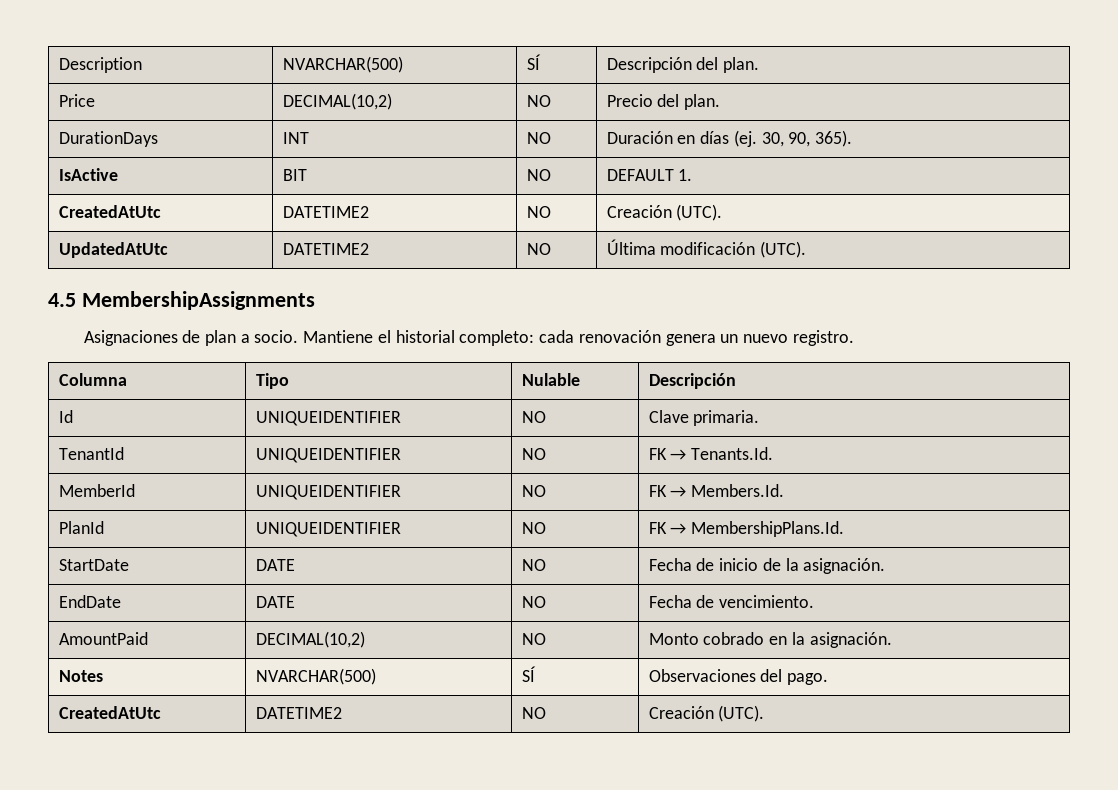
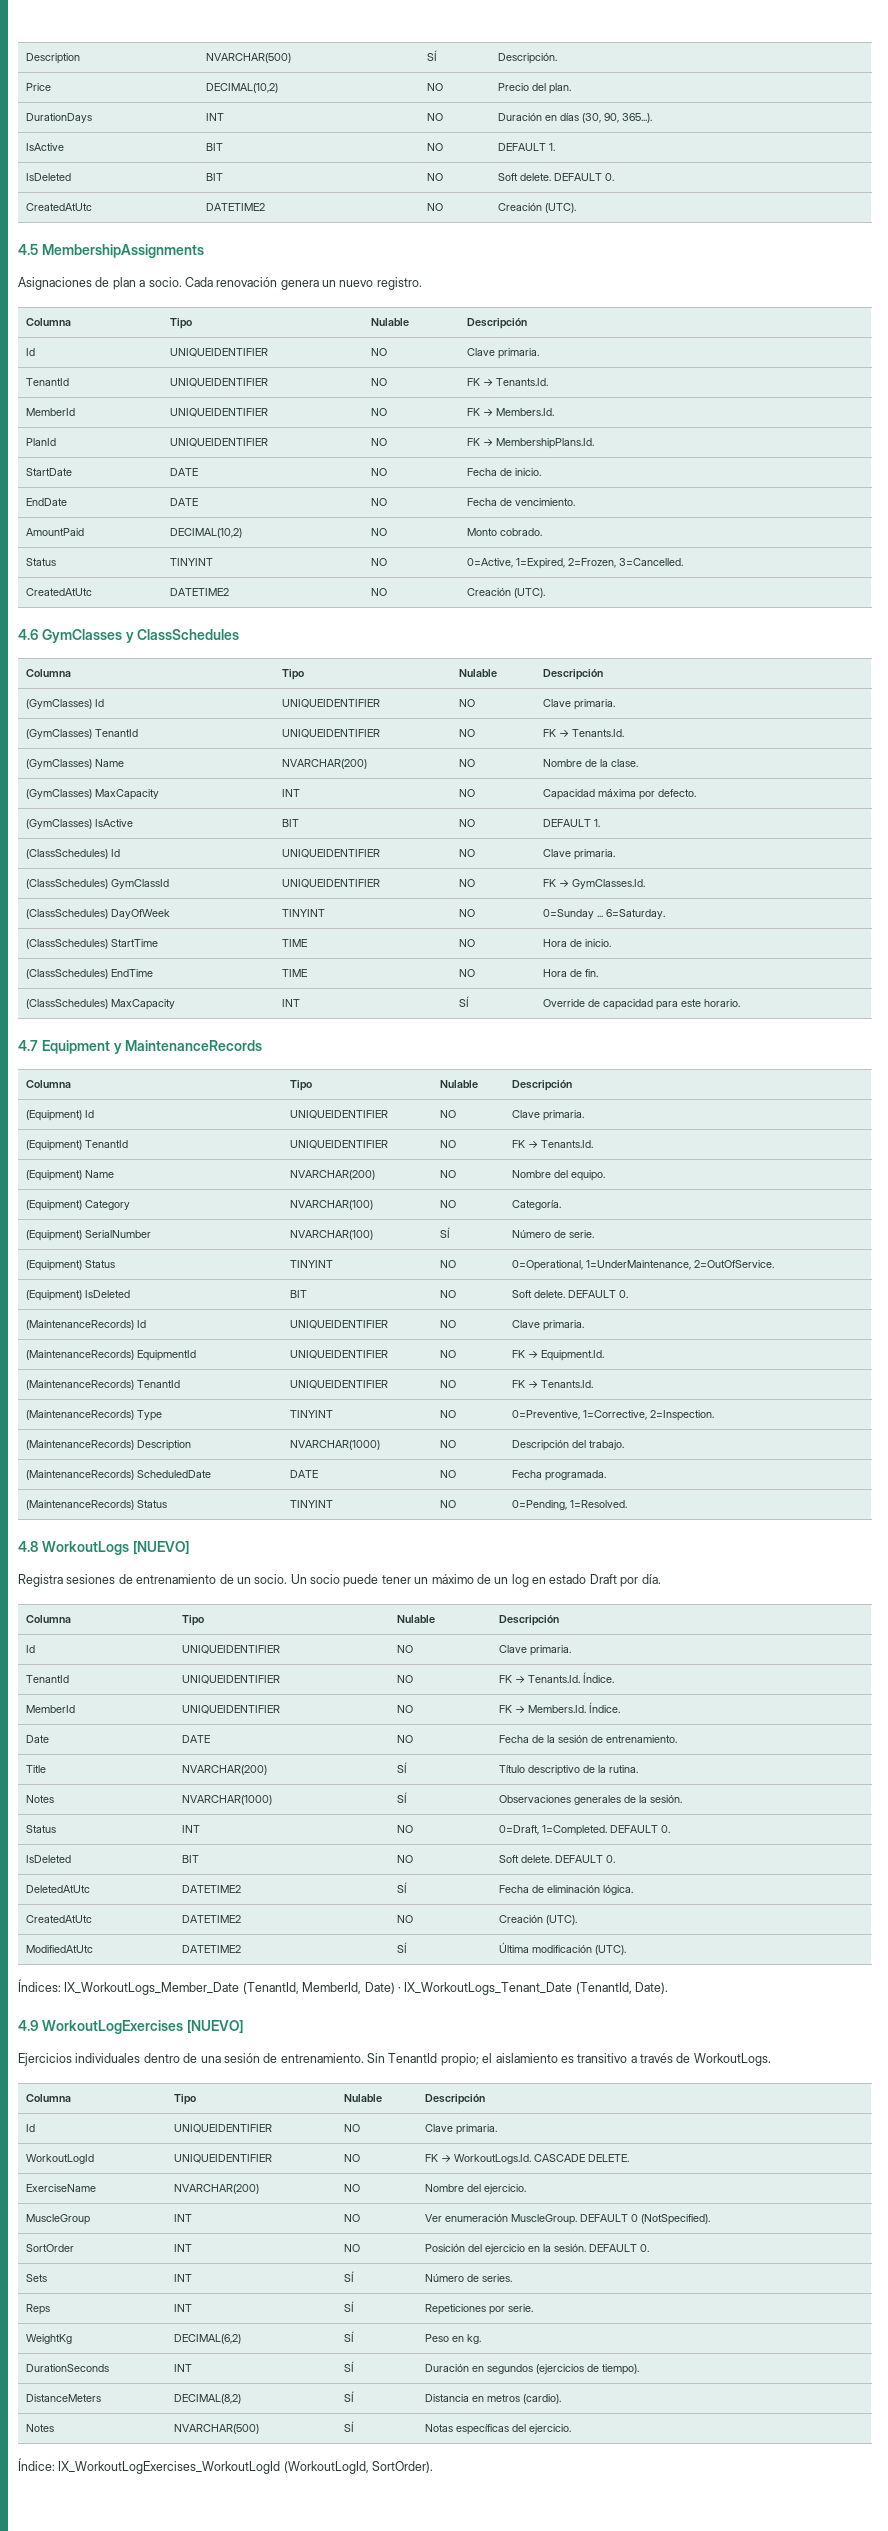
- Description | NVARCHAR(500) | SÍ | Descripción del plan.
+ Description | NVARCHAR(500) | SÍ | Descripción.
- DurationDays | INT | NO | Duración en días (ej. 30, 90, 365).
+ DurationDays | INT | NO | Duración en días (30, 90, 365...).
  IsActive | BIT | NO | DEFAULT 1.
+ IsDeleted | BIT | NO | Soft delete. DEFAULT 0.
  CreatedAtUtc | DATETIME2 | NO | Creación (UTC).
- UpdatedAtUtc | DATETIME2 | NO | Última modificación (UTC).
- Mantiene el historial completo: cada renovación genera un nuevo registro.
+ Cada renovación genera un nuevo registro.
- StartDate | DATE | NO | Fecha de inicio de la asignación.
+ StartDate | DATE | NO | Fecha de inicio.
- AmountPaid | DECIMAL(10,2) | NO | Monto cobrado en la asignación.
- Notes | NVARCHAR(500) | SÍ | Observaciones del pago.
+ AmountPaid | DECIMAL(10,2) | NO | Monto cobrado.
+ Status | TINYINT | NO | 0=Active, 1=Expired, 2=Frozen, 3=Cancelled.
  CreatedAtUtc | DATETIME2 | NO | Creación (UTC).
+ 4.6 GymClasses y ClassSchedules
+ Columna | Tipo | Nulable | Descripción
+ (GymClasses) Id | UNIQUEIDENTIFIER | NO | Clave primaria.
+ (GymClasses) TenantId | UNIQUEIDENTIFIER | NO | FK → Tenants.Id.
+ (GymClasses) Name | NVARCHAR(200) | NO | Nombre de la clase.
+ (GymClasses) MaxCapacity | INT | NO | Capacidad máxima por defecto.
+ (GymClasses) IsActive | BIT | NO | DEFAULT 1.
+ (ClassSchedules) Id | UNIQUEIDENTIFIER | NO | Clave primaria.
+ (ClassSchedules) GymClassId | UNIQUEIDENTIFIER | NO | FK → GymClasses.Id.
+ (ClassSchedules) DayOfWeek | TINYINT | NO | 0=Sunday ... 6=Saturday.
+ (ClassSchedules) StartTime | TIME | NO | Hora de inicio.
+ (ClassSchedules) EndTime | TIME | NO | Hora de fin.
+ (ClassSchedules) MaxCapacity | INT | SÍ | Override de capacidad para este horario.
+ 4.7 Equipment y MaintenanceRecords
+ Columna | Tipo | Nulable | Descripción
+ (Equipment) Id | UNIQUEIDENTIFIER | NO | Clave primaria.
+ (Equipment) TenantId | UNIQUEIDENTIFIER | NO | FK → Tenants.Id.
+ (Equipment) Name | NVARCHAR(200) | NO | Nombre del equipo.
+ (Equipment) Category | NVARCHAR(100) | NO | Categoría.
+ (Equipment) SerialNumber | NVARCHAR(100) | SÍ | Número de serie.
+ (Equipment) Status | TINYINT | NO | 0=Operational, 1=UnderMaintenance, 2=OutOfService.
+ (Equipment) IsDeleted | BIT | NO | Soft delete. DEFAULT 0.
+ (MaintenanceRecords) Id | UNIQUEIDENTIFIER | NO | Clave primaria.
+ (MaintenanceRecords) EquipmentId | UNIQUEIDENTIFIER | NO | FK → Equipment.Id.
+ (MaintenanceRecords) TenantId | UNIQUEIDENTIFIER | NO | FK → Tenants.Id.
+ (MaintenanceRecords) Type | TINYINT | NO | 0=Preventive, 1=Corrective, 2=Inspection.
+ (MaintenanceRecords) Description | NVARCHAR(1000) | NO | Descripción del trabajo.
+ (MaintenanceRecords) ScheduledDate | DATE | NO | Fecha programada.
+ (MaintenanceRecords) Status | TINYINT | NO | 0=Pending, 1=Resolved.
+ 4.8 WorkoutLogs [NUEVO]
+ Registra sesiones de entrenamiento de un socio. Un socio puede tener un máximo de un log en estado Draft por día.
+ Columna | Tipo | Nulable | Descripción
+ Id | UNIQUEIDENTIFIER | NO | Clave primaria.
+ TenantId | UNIQUEIDENTIFIER | NO | FK → Tenants.Id. Índice.
+ MemberId | UNIQUEIDENTIFIER | NO | FK → Members.Id. Índice.
+ Date | DATE | NO | Fecha de la sesión de entrenamiento.
+ Title | NVARCHAR(200) | SÍ | Título descriptivo de la rutina.
+ Notes | NVARCHAR(1000) | SÍ | Observaciones generales de la sesión.
+ Status | INT | NO | 0=Draft, 1=Completed. DEFAULT 0.
+ IsDeleted | BIT | NO | Soft delete. DEFAULT 0.
+ DeletedAtUtc | DATETIME2 | SÍ | Fecha de eliminación lógica.
+ CreatedAtUtc | DATETIME2 | NO | Creación (UTC).
+ ModifiedAtUtc | DATETIME2 | SÍ | Última modificación (UTC).
+ Índices: IX_WorkoutLogs_Member_Date (TenantId, MemberId, Date) · IX_WorkoutLogs_Tenant_Date (TenantId, Date).
+ 4.9 WorkoutLogExercises [NUEVO]
+ Ejercicios individuales dentro de una sesión de entrenamiento. Sin TenantId propio; el aislamiento es transitivo a través de WorkoutLogs.
+ Columna | Tipo | Nulable | Descripción
+ Id | UNIQUEIDENTIFIER | NO | Clave primaria.
+ WorkoutLogId | UNIQUEIDENTIFIER | NO | FK → WorkoutLogs.Id. CASCADE DELETE.
+ ExerciseName | NVARCHAR(200) | NO | Nombre del ejercicio.
+ MuscleGroup | INT | NO | Ver enumeración MuscleGroup. DEFAULT 0 (NotSpecified).
+ SortOrder | INT | NO | Posición del ejercicio en la sesión. DEFAULT 0.
+ Sets | INT | SÍ | Número de series.
+ Reps | INT | SÍ | Repeticiones por serie.
+ WeightKg | DECIMAL(6,2) | SÍ | Peso en kg.
+ DurationSeconds | INT | SÍ | Duración en segundos (ejercicios de tiempo).
+ DistanceMeters | DECIMAL(8,2) | SÍ | Distancia en metros (cardio).
+ Notes | NVARCHAR(500) | SÍ | Notas específicas del ejercicio.
+ Índice: IX_WorkoutLogExercises_WorkoutLogId (WorkoutLogId, SortOrder).

